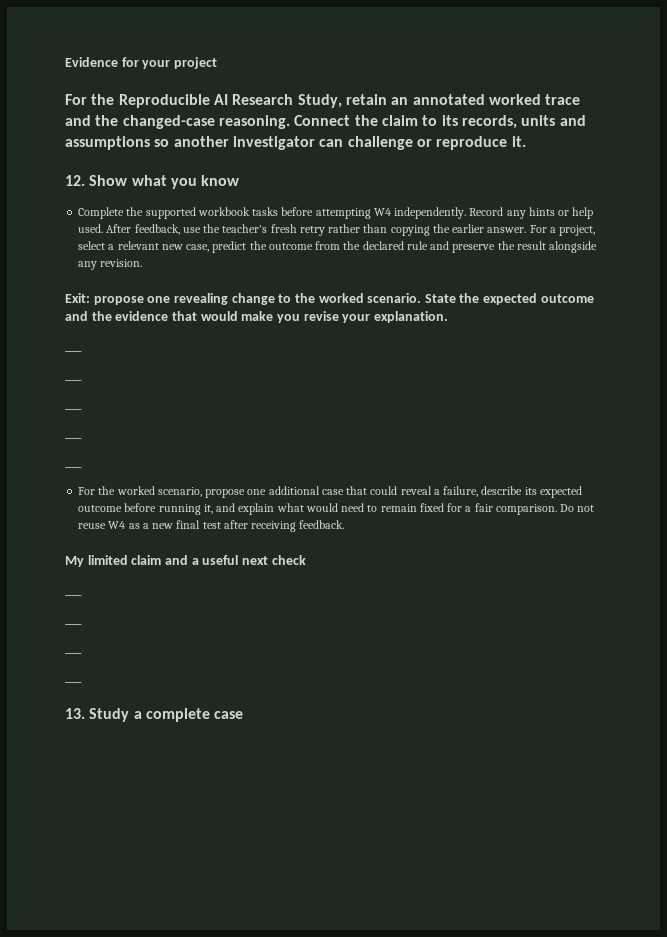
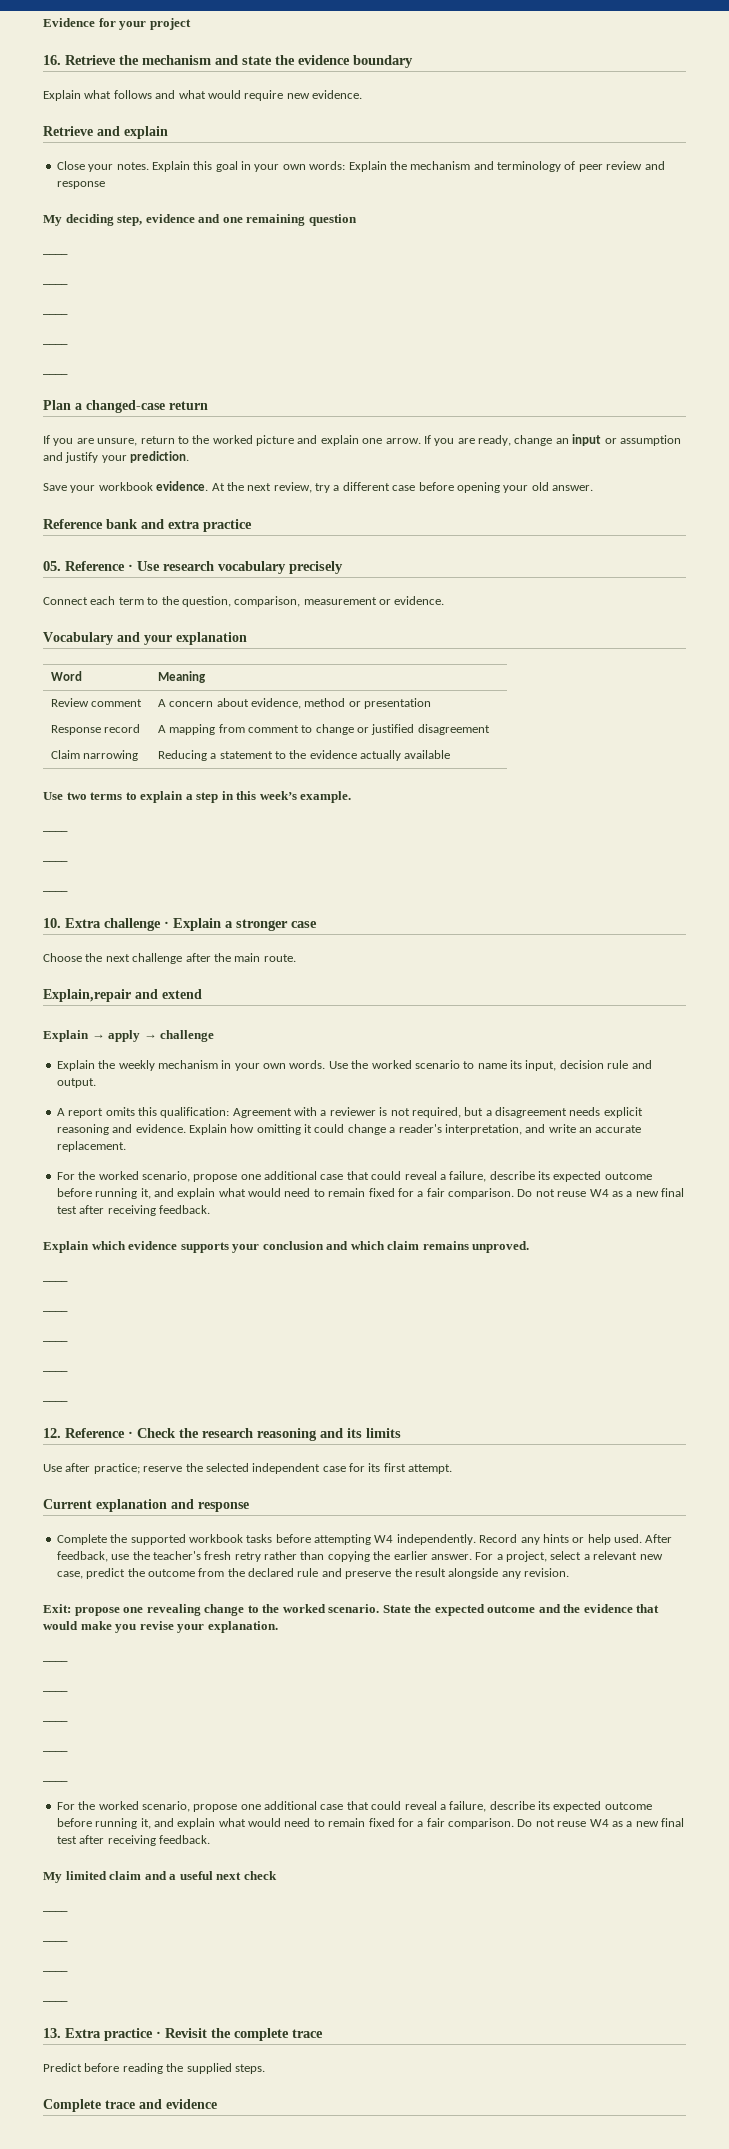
- For the Reproducible AI Research Study, retain an annotated worked trace and the changed-case reasoning. Connect the claim to its records, units and assumptions so another investigator can challenge or reproduce it.
- 12. Show what you know
+ 16. Retrieve the mechanism and state the evidence boundary
+ Explain what follows and what would require new evidence.
+ Retrieve and explain
+ Close your notes. Explain this goal in your own words: Explain the mechanism and terminology of peer review and response
+ My deciding step, evidence and one remaining question
+ ____
+ ____
+ ____
+ ____
+ ____
+ Plan a changed-case return
+ If you are unsure, return to the worked picture and explain one arrow. If you are ready, change an input or assumption and justify your prediction.
+ Save your workbook evidence. At the next review, try a different case before opening your old answer.
+ Reference bank and extra practice
+ 05. Reference · Use research vocabulary precisely
+ Connect each term to the question, comparison, measurement or evidence.
+ Vocabulary and your explanation
+ Word | Meaning
+ Review comment | A concern about evidence, method or presentation
+ Response record | A mapping from comment to change or justified disagreement
+ Claim narrowing | Reducing a statement to the evidence actually available
+ Use two terms to explain a step in this week’s example.
+ ____
+ ____
+ ____
+ 10. Extra challenge · Explain a stronger case
+ Choose the next challenge after the main route.
+ Explain,repair and extend
+ Explain → apply → challenge
+ Explain the weekly mechanism in your own words. Use the worked scenario to name its input, decision rule and output.
+ A report omits this qualification: Agreement with a reviewer is not required, but a disagreement needs explicit reasoning and evidence. Explain how omitting it could change a reader's interpretation, and write an accurate replacement.
+ For the worked scenario, propose one additional case that could reveal a failure, describe its expected outcome before running it, and explain what would need to remain fixed for a fair comparison. Do not reuse W4 as a new final test after receiving feedback.
+ Explain which evidence supports your conclusion and which claim remains unproved.
+ ____
+ ____
+ ____
+ ____
+ ____
+ 12. Reference · Check the research reasoning and its limits
+ Use after practice; reserve the selected independent case for its first attempt.
+ Current explanation and response
- 13. Study a complete case
+ 13. Extra practice · Revisit the complete trace
+ Predict before reading the supplied steps.
+ Complete trace and evidence

